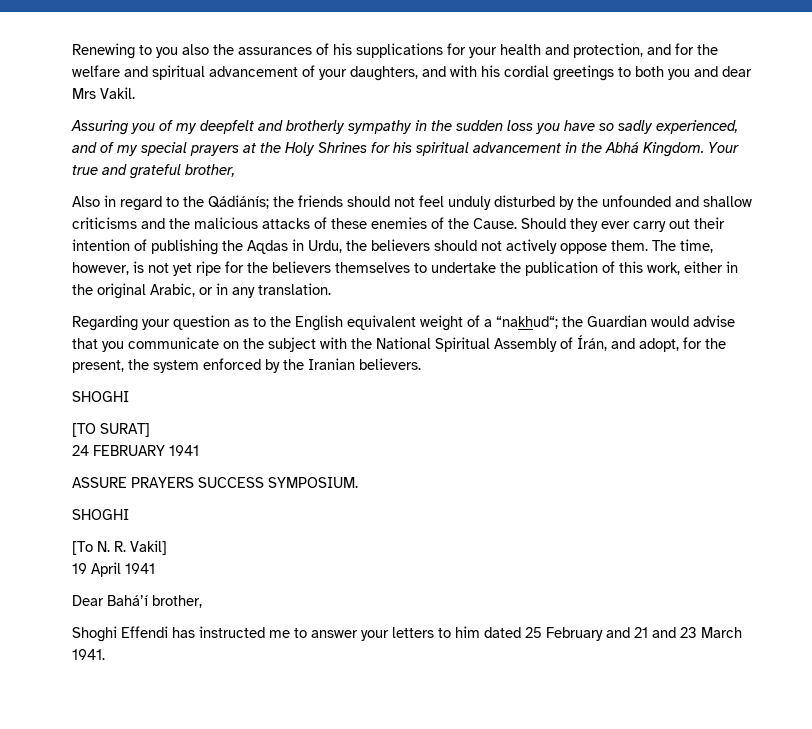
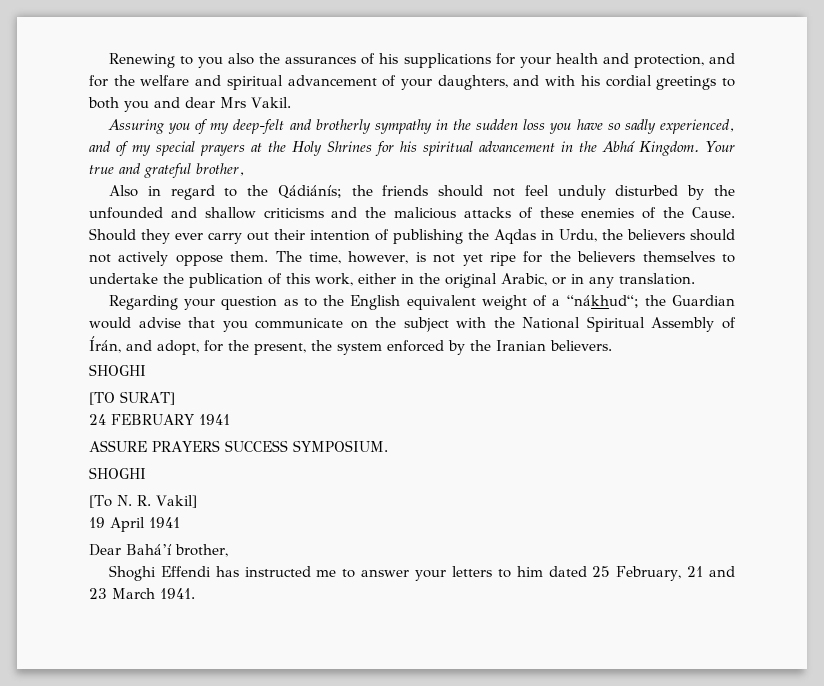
- Assuring you of my deepfelt and brotherly sympathy in the sudden loss you have so sadly experienced, and of my special prayers at the Holy Shrines for his spiritual advancement in the Abhá Kingdom.
+ Assuring you of my deep-felt and brotherly sympathy in the sudden loss you have so sadly experienced, and of my special prayers at the Holy Shrines for his spiritual advancement in the Abhá Kingdom.
- Regarding your question as to the English equivalent weight of a “nakhud“; the Guardian would advise that you communicate on the subject with the National Spiritual Assembly of Írán, and adopt, for the present, the system enforced by the Iranian believers.
+ Regarding your question as to the English equivalent weight of a “nákhud“; the Guardian would advise that you communicate on the subject with the National Spiritual Assembly of Írán, and adopt, for the present, the system enforced by the Iranian believers.
- Shoghi Effendi has instructed me to answer your letters to him dated 25 February and 21 and 23 March 1941.
+ Shoghi Effendi has instructed me to answer your letters to him dated 25 February, 21 and 23 March 1941.

